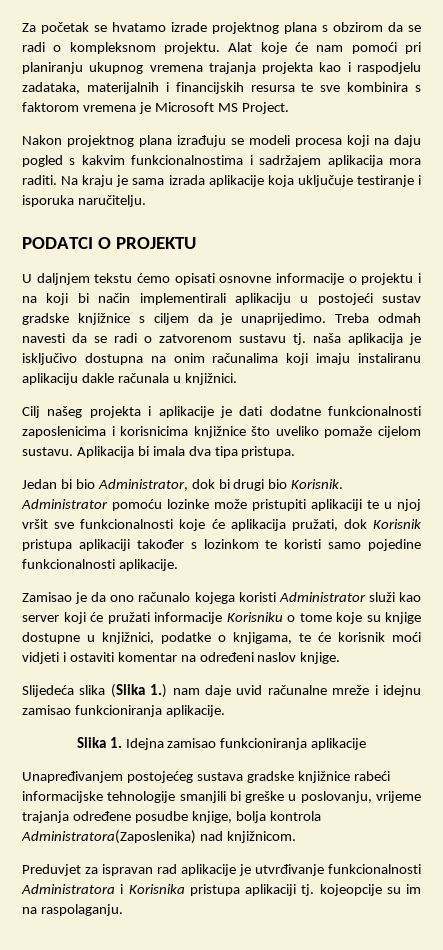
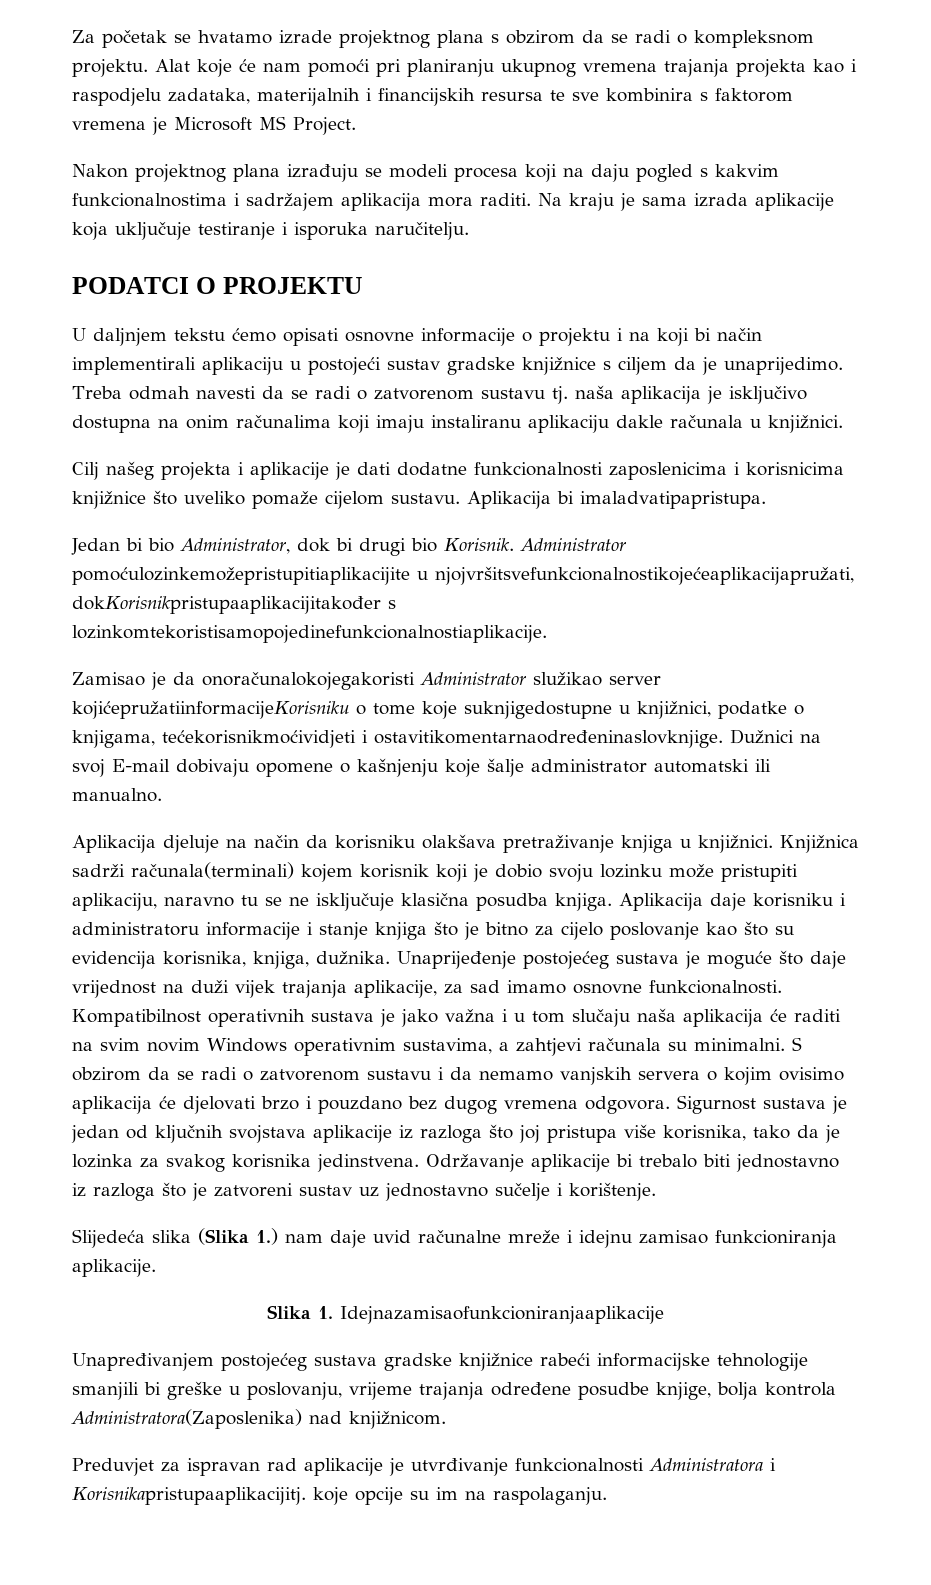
- Aplikacija bi imala dva tipa pristupa.
+ Aplikacija bi imaladvatipapristupa.
- Administrator pomoću lozinke može pristupiti aplikaciji te u njoj vršit sve funkcionalnosti koje će aplikacija pružati, dok Korisnik pristupa aplikaciji također s lozinkom te koristi samo pojedine funkcionalnosti aplikacije.
- Zamisao je da ono računalo kojega koristi Administrator služi kao server koji će pružati informacije Korisniku o tome koje su knjige dostupne u knjižnici, podatke o knjigama, te će korisnik moći vidjeti i ostaviti komentar na određeni naslov knjige.
+ Administrator pomoćulozinkemožepristupitiaplikacijite u njojvršitsvefunkcionalnostikojećeaplikacijapružati, dokKorisnikpristupaaplikacijitakođer s lozinkomtekoristisamopojedinefunkcionalnostiaplikacije.
+ Zamisao je da onoračunalokojegakoristi Administrator služikao server kojićepružatiinformacijeKorisniku o tome koje suknjigedostupne u knjižnici, podatke o knjigama, tećekorisnikmoćividjeti i ostavitikomentarnaodređeninaslovknjige. Dužnici na svoj E-mail dobivaju opomene o kašnjenju koje šalje administrator automatski ili manualno.
+ Aplikacija djeluje na način da korisniku olakšava pretraživanje knjiga u knjižnici. Knjižnica sadrži računala(terminali) kojem korisnik koji je dobio svoju lozinku može pristupiti aplikaciju, naravno tu se ne isključuje klasična posudba knjiga. Aplikacija daje korisniku i administratoru informacije i stanje knjiga što je bitno za cijelo poslovanje kao što su evidencija korisnika, knjiga, dužnika. Unaprijeđenje postojećeg sustava je moguće što daje vrijednost na duži vijek trajanja aplikacije, za sad imamo osnovne funkcionalnosti. Kompatibilnost operativnih sustava je jako važna i u tom slučaju naša aplikacija će raditi na svim novim Windows operativnim sustavima, a zahtjevi računala su minimalni. S obzirom da se radi o zatvorenom sustavu i da nemamo vanjskih servera o kojim ovisimo aplikacija će djelovati brzo i pouzdano bez dugog vremena odgovora. Sigurnost sustava je jedan od ključnih svojstava aplikacije iz razloga što joj pristupa više korisnika, tako da je lozinka za svakog korisnika jedinstvena. Održavanje aplikacije bi trebalo biti jednostavno iz razloga što je zatvoreni sustav uz jednostavno sučelje i korištenje.
- Slika 1. Idejna zamisao funkcioniranja aplikacije
+ Slika 1. Idejnazamisaofunkcioniranjaaplikacije
- Preduvjet za ispravan rad aplikacije je utvrđivanje funkcionalnosti Administratora i Korisnika pristupa aplikaciji tj. kojeopcije su im na raspolaganju.
+ Preduvjet za ispravan rad aplikacije je utvrđivanje funkcionalnosti Administratora i Korisnikapristupaaplikacijitj. koje opcije su im na raspolaganju.

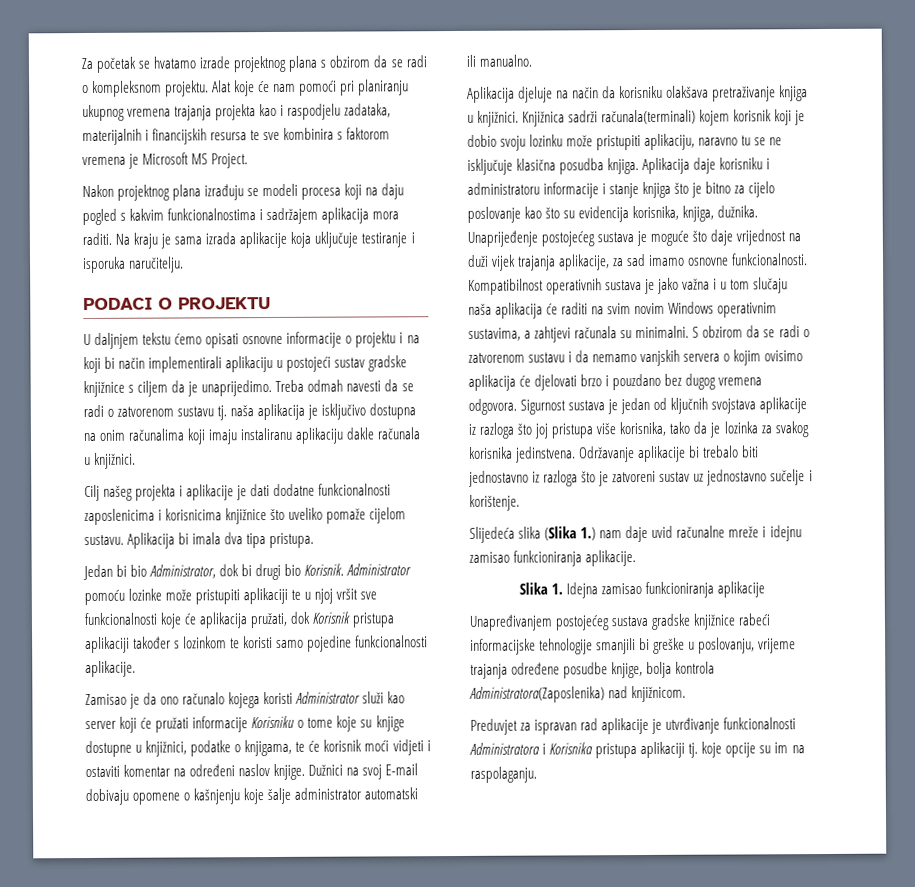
- PODATCI O PROJEKTU
+ PODACI O PROJEKTU
- Aplikacija bi imaladvatipapristupa.
+ Aplikacija bi imala dva tipa pristupa.
- Administrator pomoćulozinkemožepristupitiaplikacijite u njojvršitsvefunkcionalnostikojećeaplikacijapružati, dokKorisnikpristupaaplikacijitakođer s lozinkomtekoristisamopojedinefunkcionalnostiaplikacije.
- Zamisao je da onoračunalokojegakoristi Administrator služikao server kojićepružatiinformacijeKorisniku o tome koje suknjigedostupne u knjižnici, podatke o knjigama, tećekorisnikmoćividjeti i ostavitikomentarnaodređeninaslovknjige.
+ Administrator pomoću lozinke može pristupiti aplikaciji te u njoj vršit sve funkcionalnosti koje će aplikacija pružati, dok Korisnik pristupa aplikaciji također s lozinkom te koristi samo pojedine funkcionalnosti aplikacije.
+ Zamisao je da ono računalo kojega koristi Administrator služi kao server koji će pružati informacije Korisniku o tome koje su knjige dostupne u knjižnici, podatke o knjigama, te će korisnik moći vidjeti i ostaviti komentar na određeni naslov knjige.
- Slika 1. Idejnazamisaofunkcioniranjaaplikacije
+ Slika 1. Idejna zamisao funkcioniranja aplikacije
- Preduvjet za ispravan rad aplikacije je utvrđivanje funkcionalnosti Administratora i Korisnikapristupaaplikacijitj. koje opcije su im na raspolaganju.
+ Preduvjet za ispravan rad aplikacije je utvrđivanje funkcionalnosti Administratora i Korisnika pristupa aplikaciji tj. koje opcije su im na raspolaganju.

